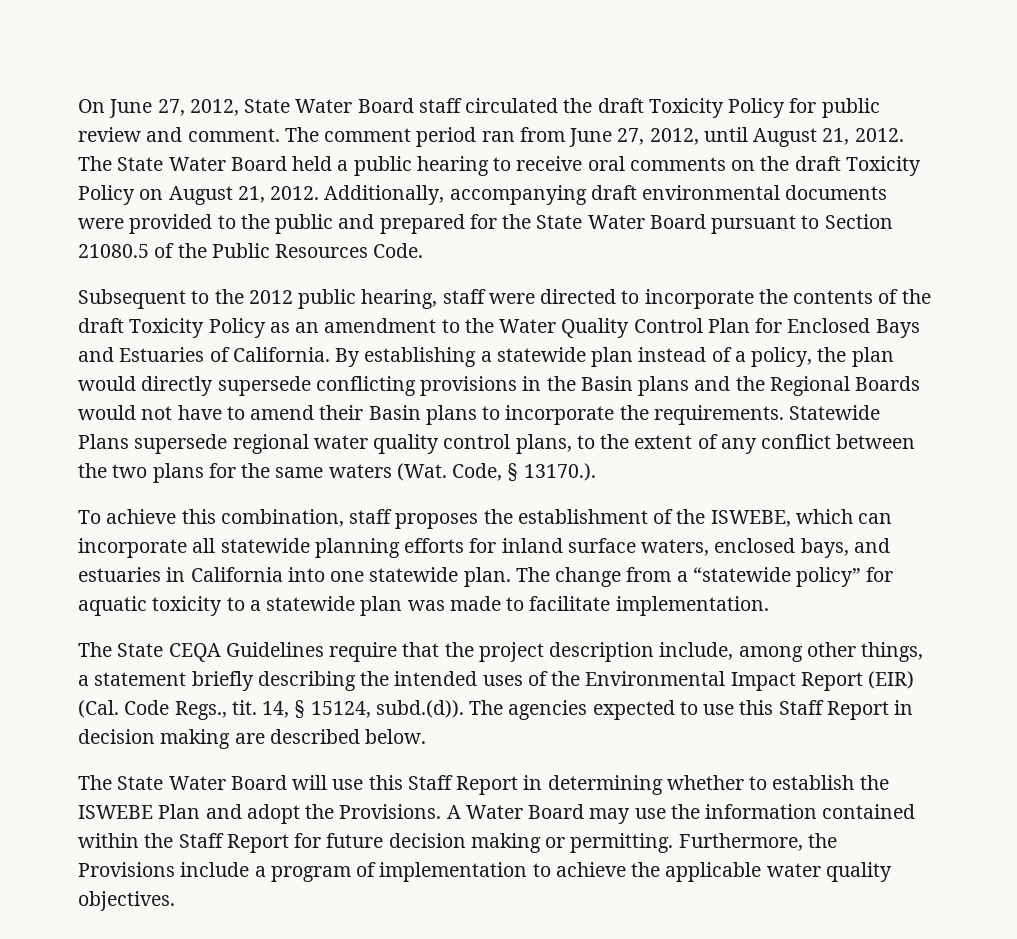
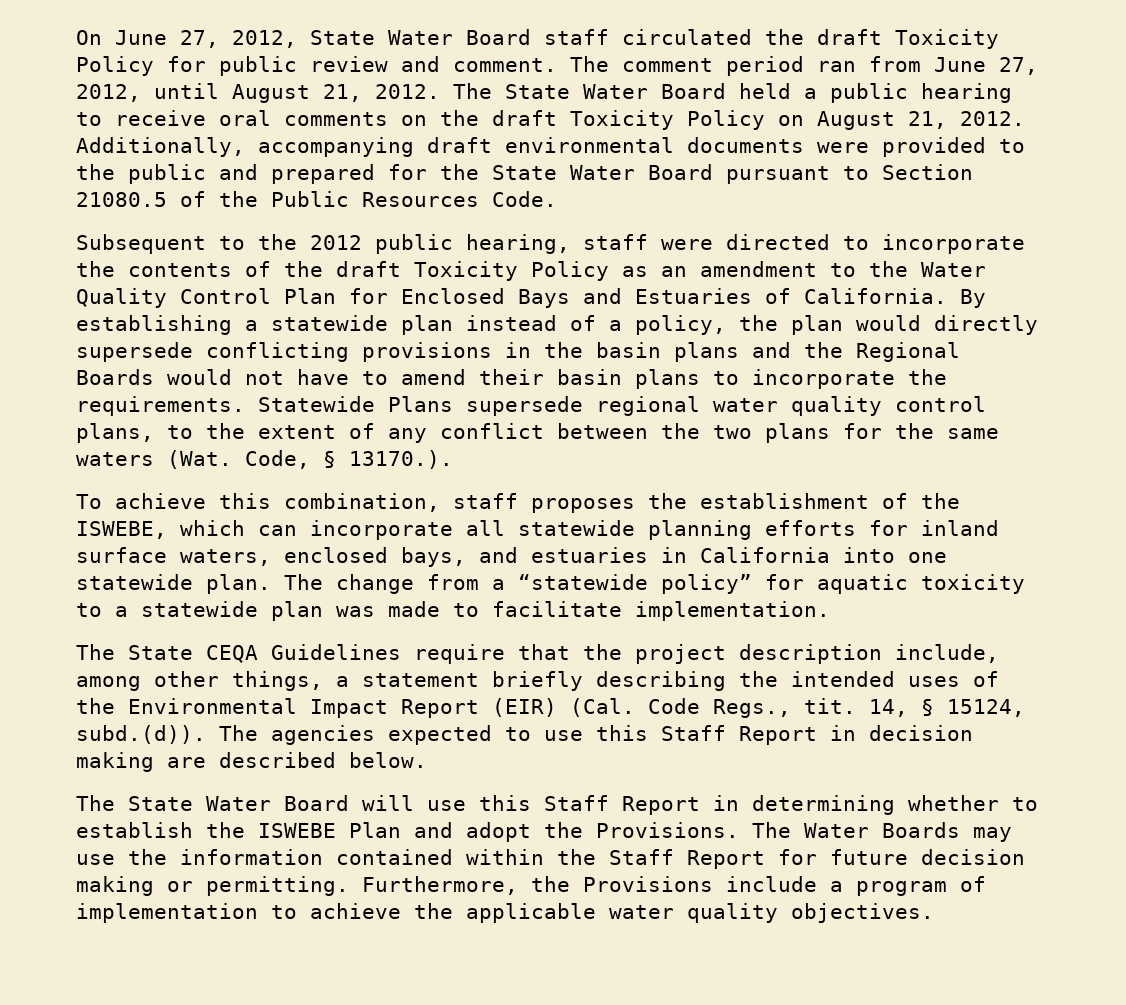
- By establishing a statewide plan instead of a policy, the plan would directly supersede conflicting provisions in the Basin plans and the Regional Boards would not have to amend their Basin plans to incorporate the requirements.
+ By establishing a statewide plan instead of a policy, the plan would directly supersede conflicting provisions in the basin plans and the Regional Boards would not have to amend their basin plans to incorporate the requirements.
- A Water Board may use the information contained within the Staff Report for future decision making or permitting.
+ The Water Boards may use the information contained within the Staff Report for future decision making or permitting.

